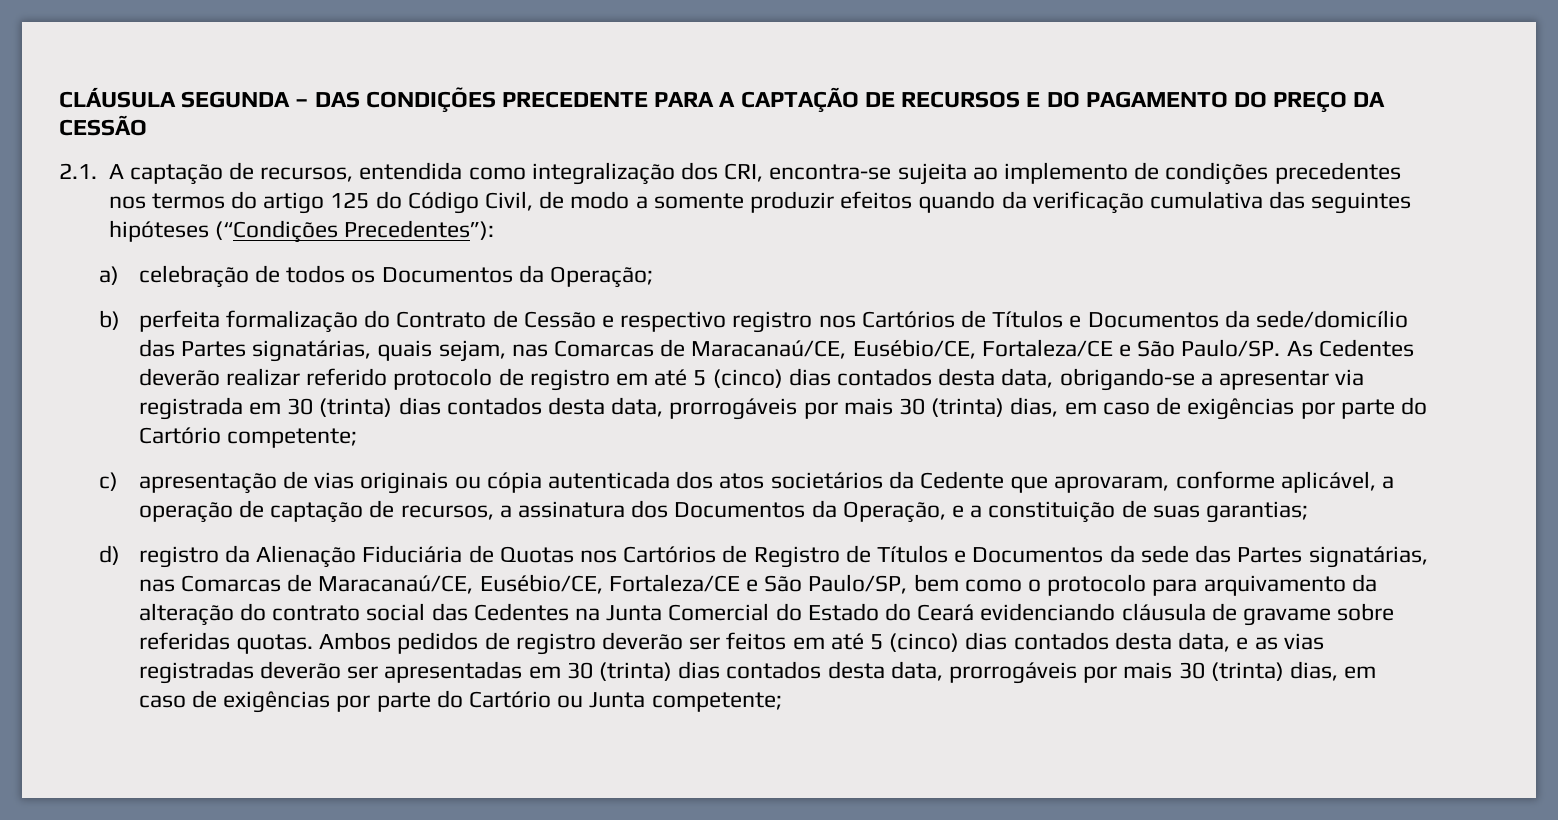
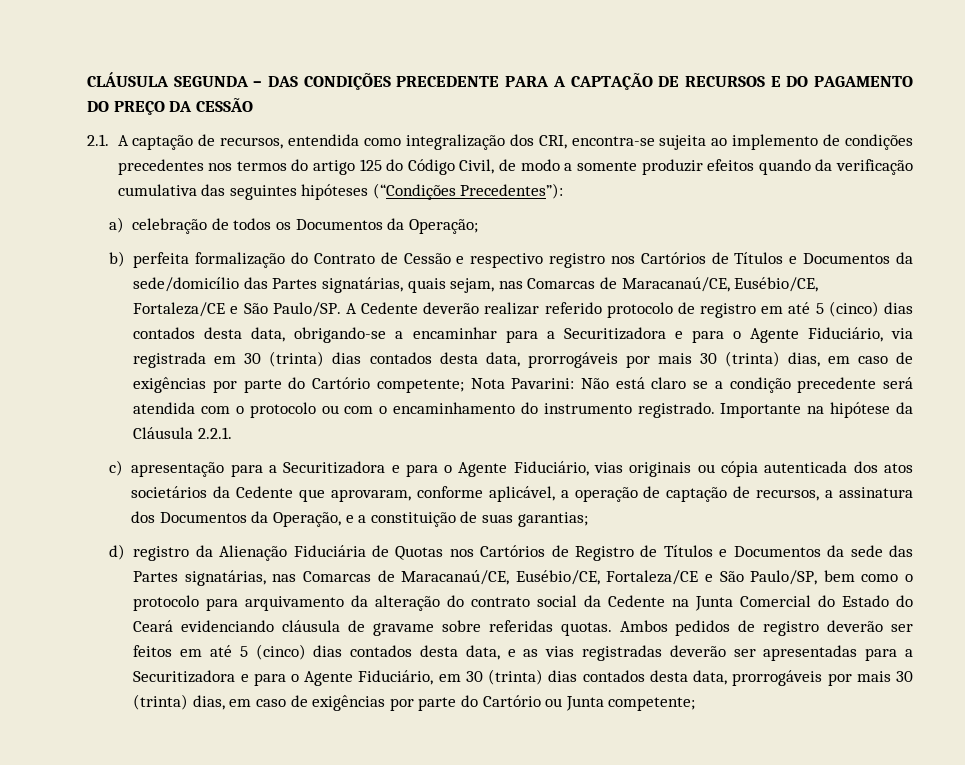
- As Cedentes deverão realizar referido protocolo de registro em até 5 (cinco) dias contados desta data, obrigando-se a apresentar via registrada em 30 (trinta) dias contados desta data, prorrogáveis por mais 30 (trinta) dias, em caso de exigências por parte do Cartório competente;
- c) apresentação de vias originais ou cópia autenticada dos atos societários da Cedente que aprovaram, conforme aplicável, a operação de captação de recursos, a assinatura dos Documentos da Operação, e a constituição de suas garantias;
+ A Cedente deverão realizar referido protocolo de registro em até 5 (cinco) dias contados desta data, obrigando-se a encaminhar para a Securitizadora e para o Agente Fiduciário, via registrada em 30 (trinta) dias contados desta data, prorrogáveis por mais 30 (trinta) dias, em caso de exigências por parte do Cartório competente; Nota Pavarini: Não está claro se a condição precedente será atendida com o protocolo ou com o encaminhamento do instrumento registrado. Importante na hipótese da Cláusula 2.2.1.
+ c) apresentação para a Securitizadora e para o Agente Fiduciário, vias originais ou cópia autenticada dos atos societários da Cedente que aprovaram, conforme aplicável, a operação de captação de recursos, a assinatura dos Documentos da Operação, e a constituição de suas garantias;
- d) registro da Alienação Fiduciária de Quotas nos Cartórios de Registro de Títulos e Documentos da sede das Partes signatárias, nas Comarcas de Maracanaú/CE, Eusébio/CE, Fortaleza/CE e São Paulo/SP, bem como o protocolo para arquivamento da alteração do contrato social das Cedentes na Junta Comercial do Estado do Ceará evidenciando cláusula de gravame sobre referidas quotas.
+ d) registro da Alienação Fiduciária de Quotas nos Cartórios de Registro de Títulos e Documentos da sede das Partes signatárias, nas Comarcas de Maracanaú/CE, Eusébio/CE, Fortaleza/CE e São Paulo/SP, bem como o protocolo para arquivamento da alteração do contrato social da Cedente na Junta Comercial do Estado do Ceará evidenciando cláusula de gravame sobre referidas quotas.
- Ambos pedidos de registro deverão ser feitos em até 5 (cinco) dias contados desta data, e as vias registradas deverão ser apresentadas em 30 (trinta) dias contados desta data, prorrogáveis por mais 30 (trinta) dias, em caso de exigências por parte do Cartório ou Junta competente;
+ Ambos pedidos de registro deverão ser feitos em até 5 (cinco) dias contados desta data, e as vias registradas deverão ser apresentadas para a Securitizadora e para o Agente Fiduciário, em 30 (trinta) dias contados desta data, prorrogáveis por mais 30 (trinta) dias, em caso de exigências por parte do Cartório ou Junta competente;

